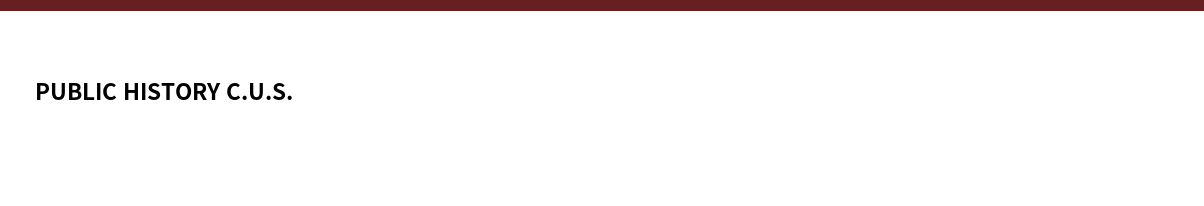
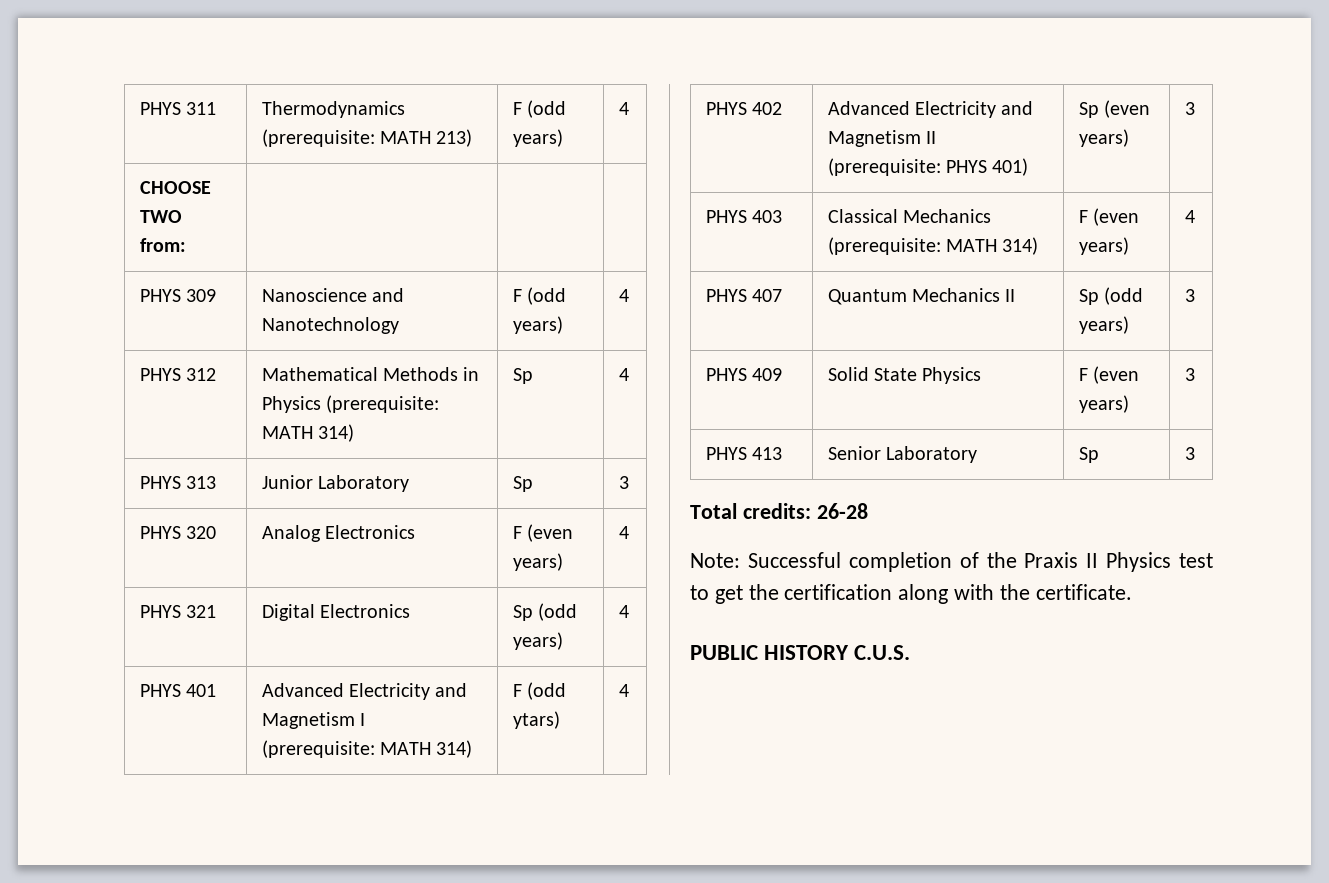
+ PHYS 311 | Thermodynamics (prerequisite: MATH 213) | F (odd years) | 4
+ CHOOSE TWO from: | | |
+ PHYS 309 | Nanoscience and Nanotechnology | F (odd years) | 4
+ PHYS 312 | Mathematical Methods in Physics (prerequisite: MATH 314) | Sp | 4
+ PHYS 313 | Junior Laboratory | Sp | 3
+ PHYS 320 | Analog Electronics | F (even years) | 4
+ PHYS 321 | Digital Electronics | Sp (odd years) | 4
+ PHYS 401 | Advanced Electricity and Magnetism I (prerequisite: MATH 314) | F (odd ytars) | 4
+ PHYS 402 | Advanced Electricity and Magnetism II (prerequisite: PHYS 401) | Sp (even years) | 3
+ PHYS 403 | Classical Mechanics (prerequisite: MATH 314) | F (even years) | 4
+ PHYS 407 | Quantum Mechanics II | Sp (odd years) | 3
+ PHYS 409 | Solid State Physics | F (even years) | 3
+ PHYS 413 | Senior Laboratory | Sp | 3
+ Total credits: 26-28
+ Note: Successful completion of the Praxis II Physics test to get the certification along with the certificate.

